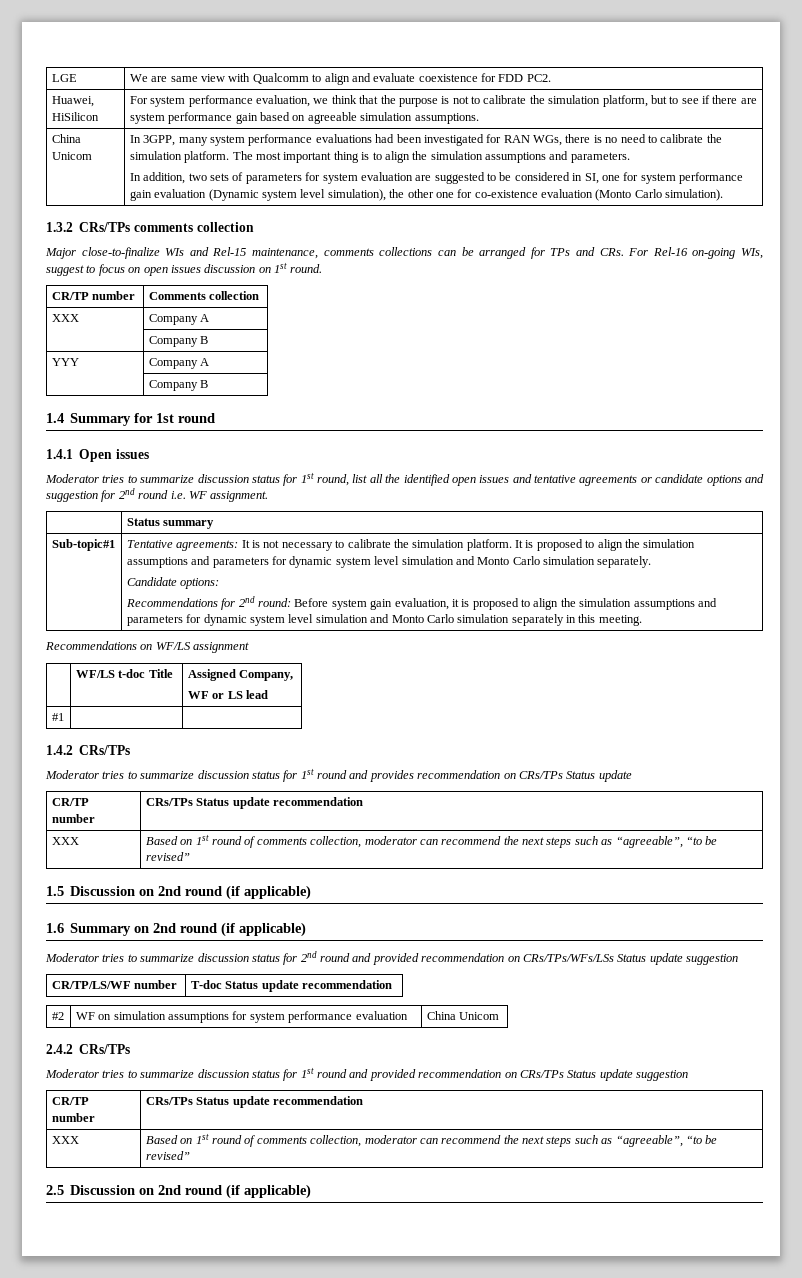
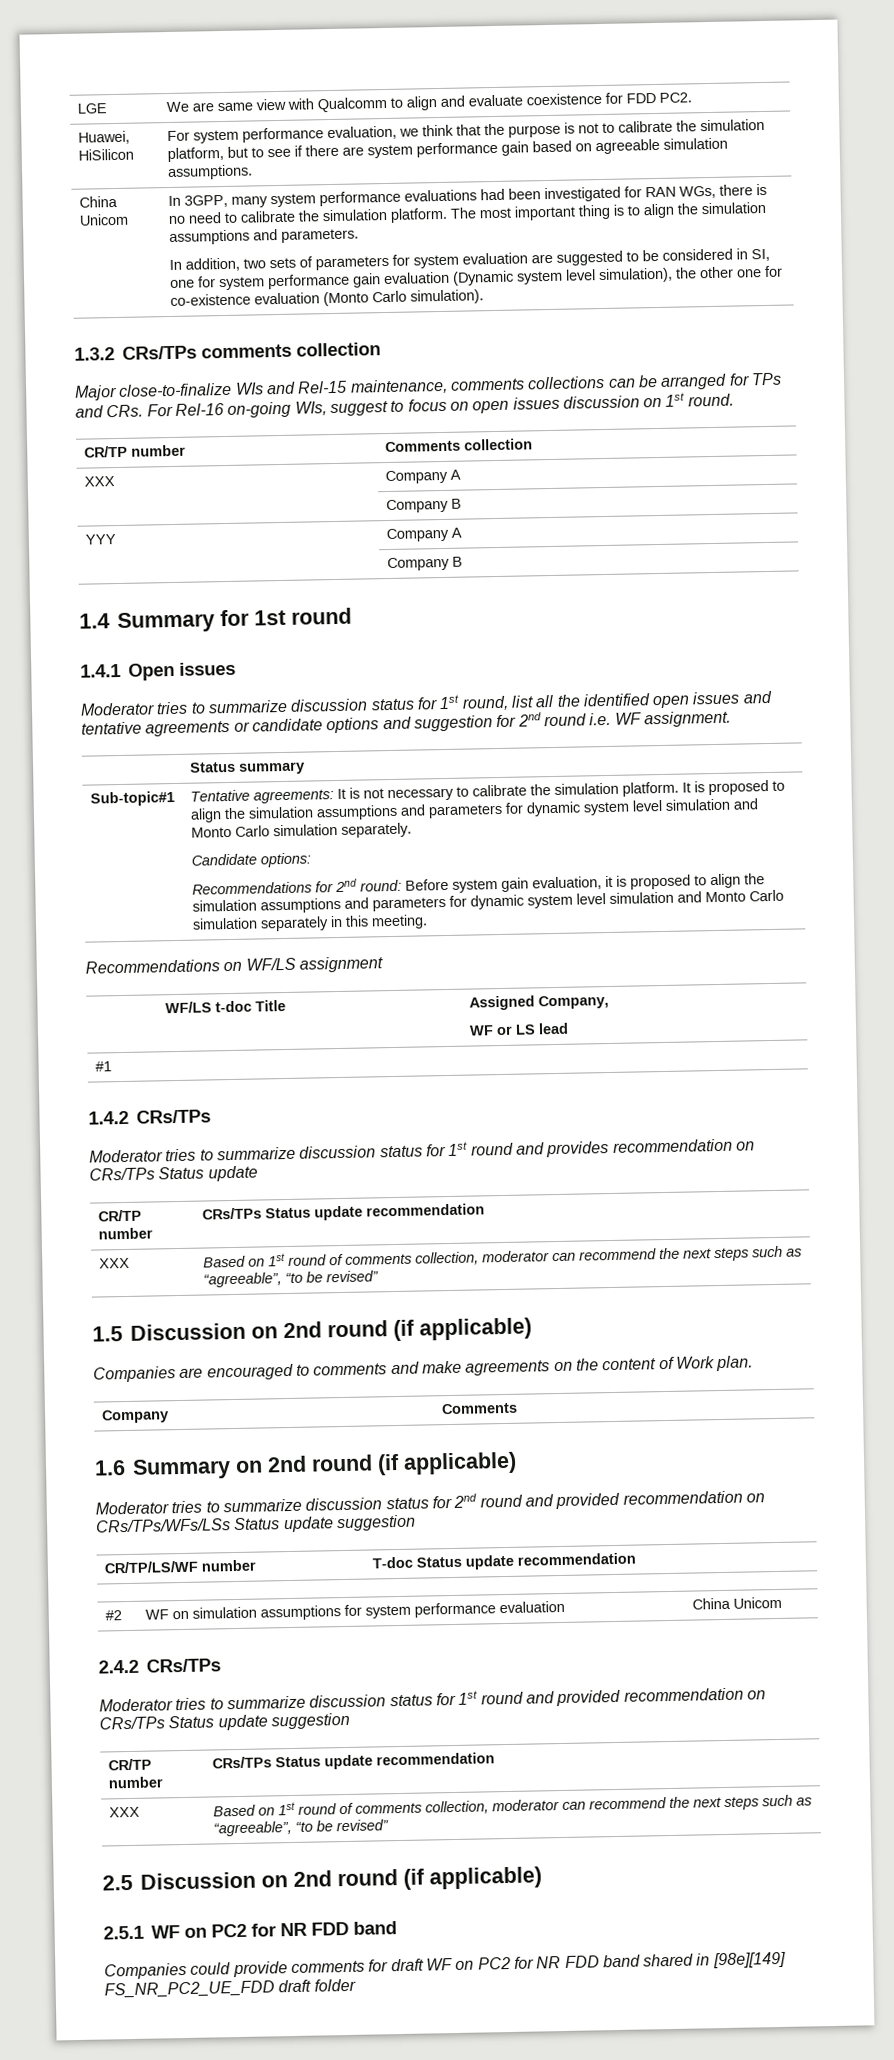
+ Companies are encouraged to comments and make agreements on the content of Work plan.
+ Company | Comments
+ 2.5.1 WF on PC2 for NR FDD band
+ Companies could provide comments for draft WF on PC2 for NR FDD band shared in [98e][149] FS_NR_PC2_UE_FDD draft folder

